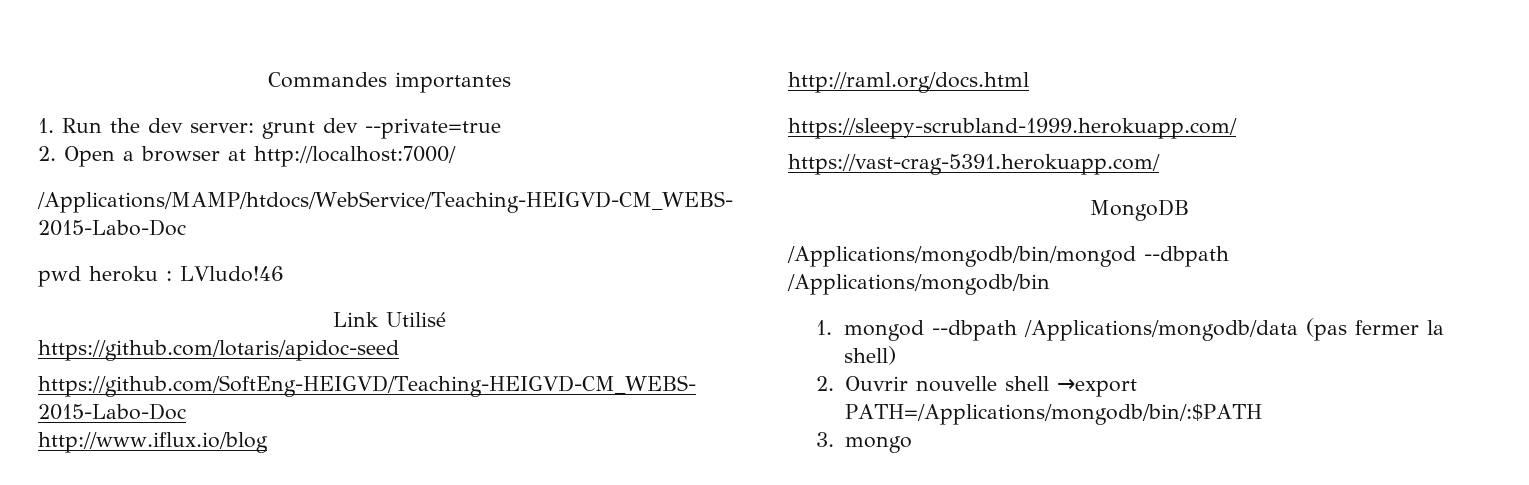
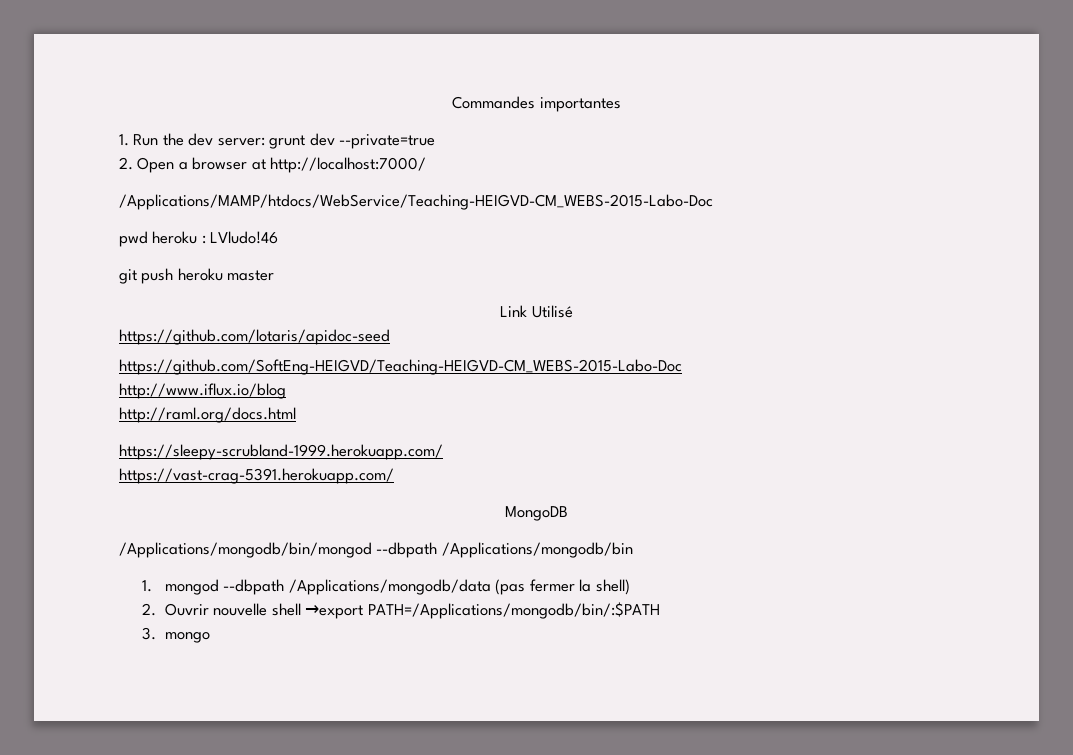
+ git push heroku master

